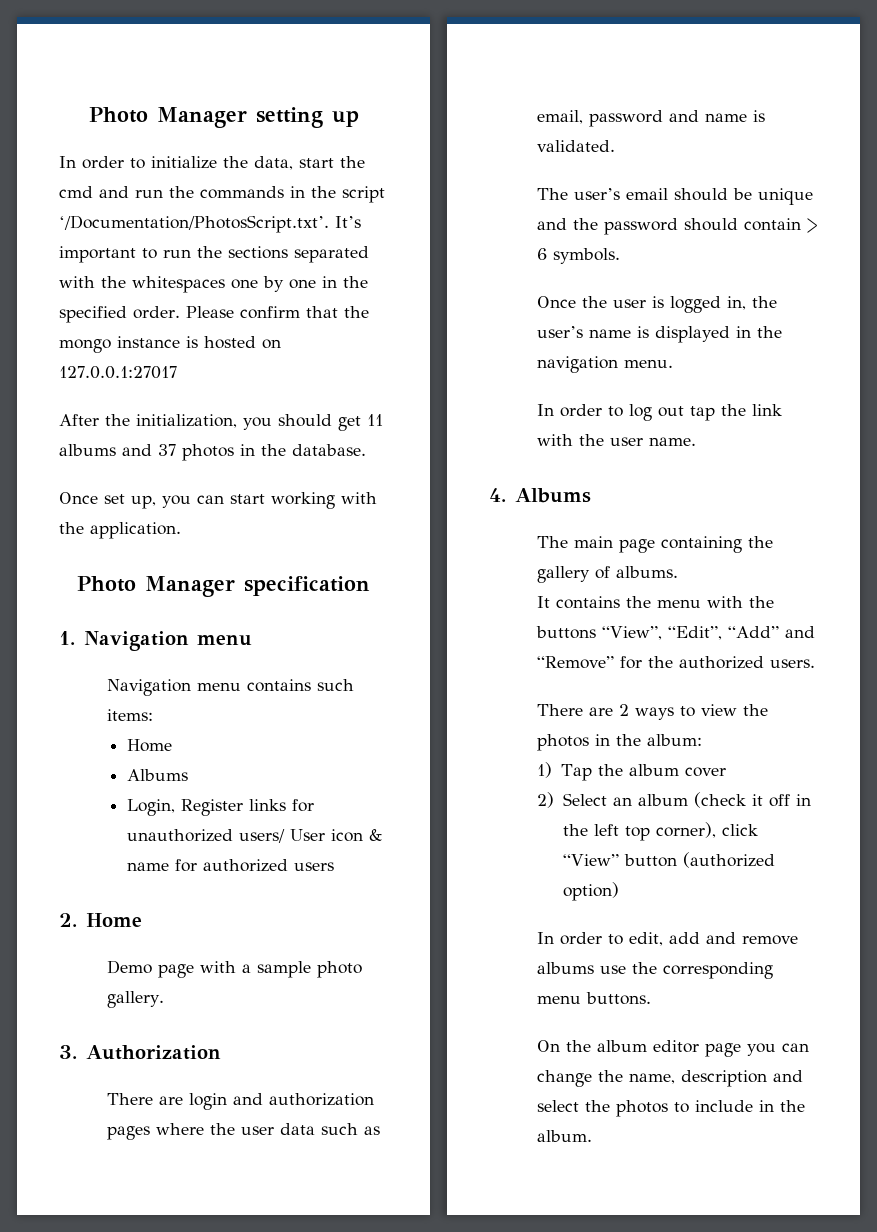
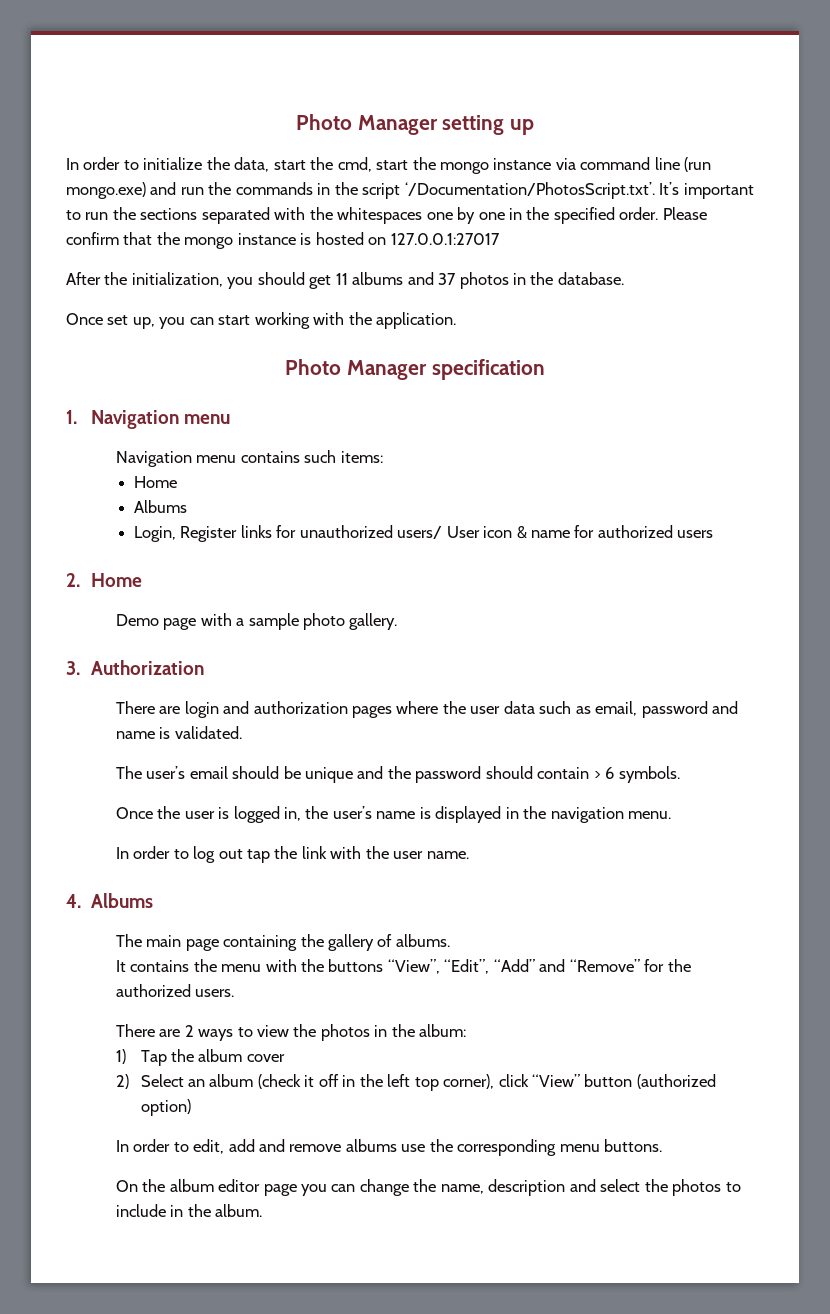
- In order to initialize the data, start the cmd and run the commands in the script ‘/Documentation/PhotosScript.txt’. It’s important to run the sections separated with the whitespaces one by one in the specified order.
+ In order to initialize the data, start the cmd, start the mongo instance via command line (run mongo.exe) and run the commands in the script ‘/Documentation/PhotosScript.txt’. It’s important to run the sections separated with the whitespaces one by one in the specified order.

